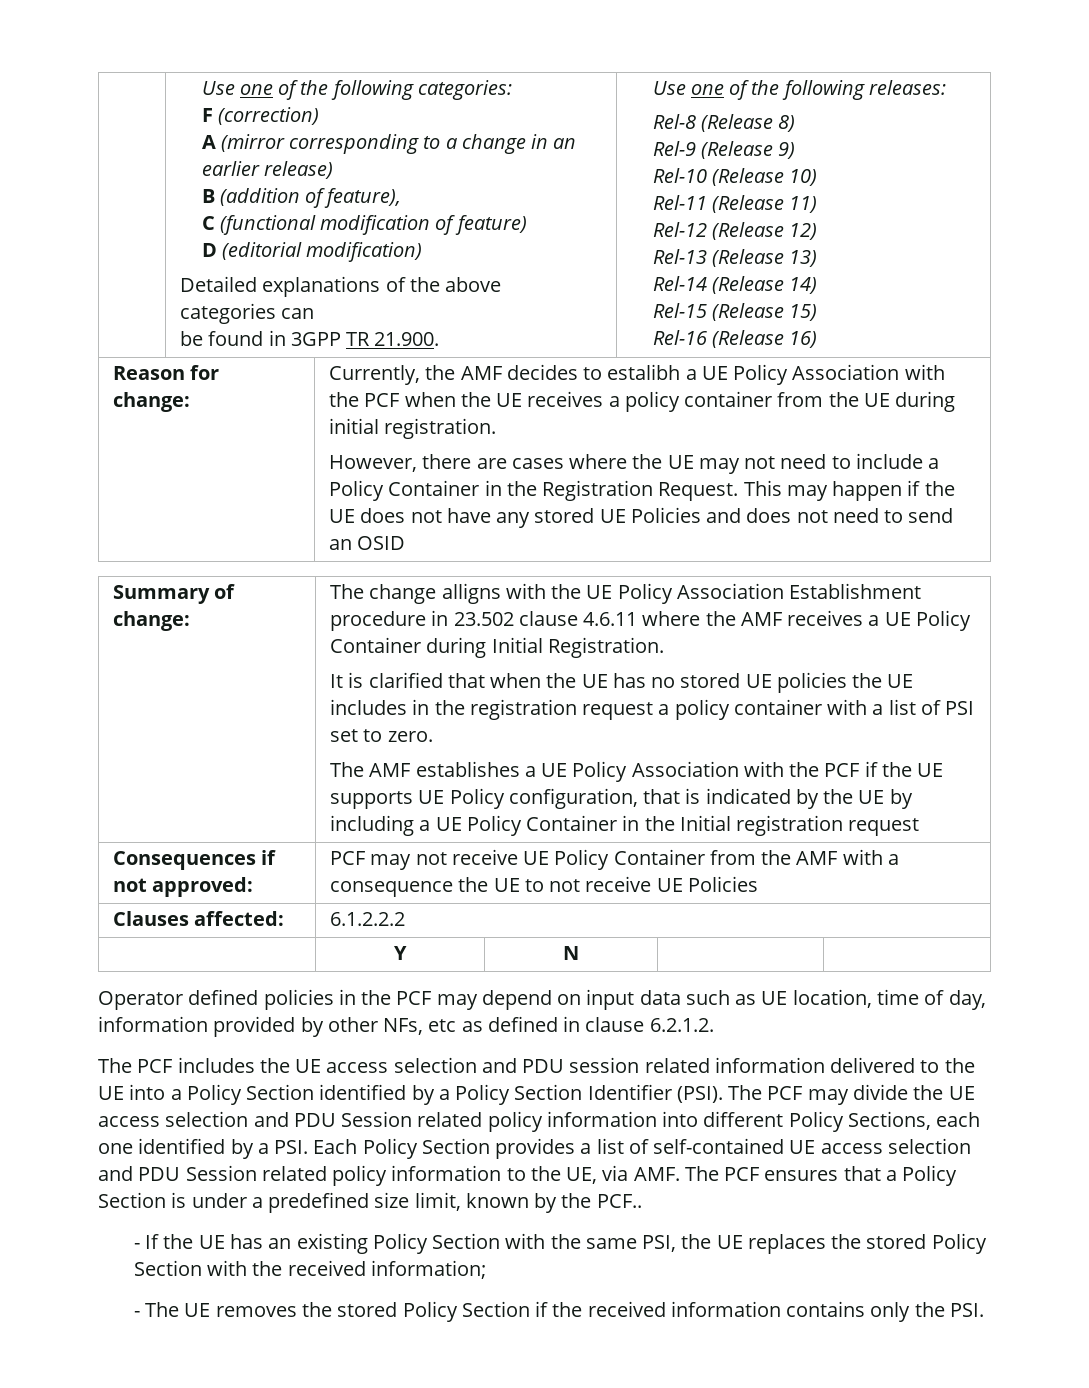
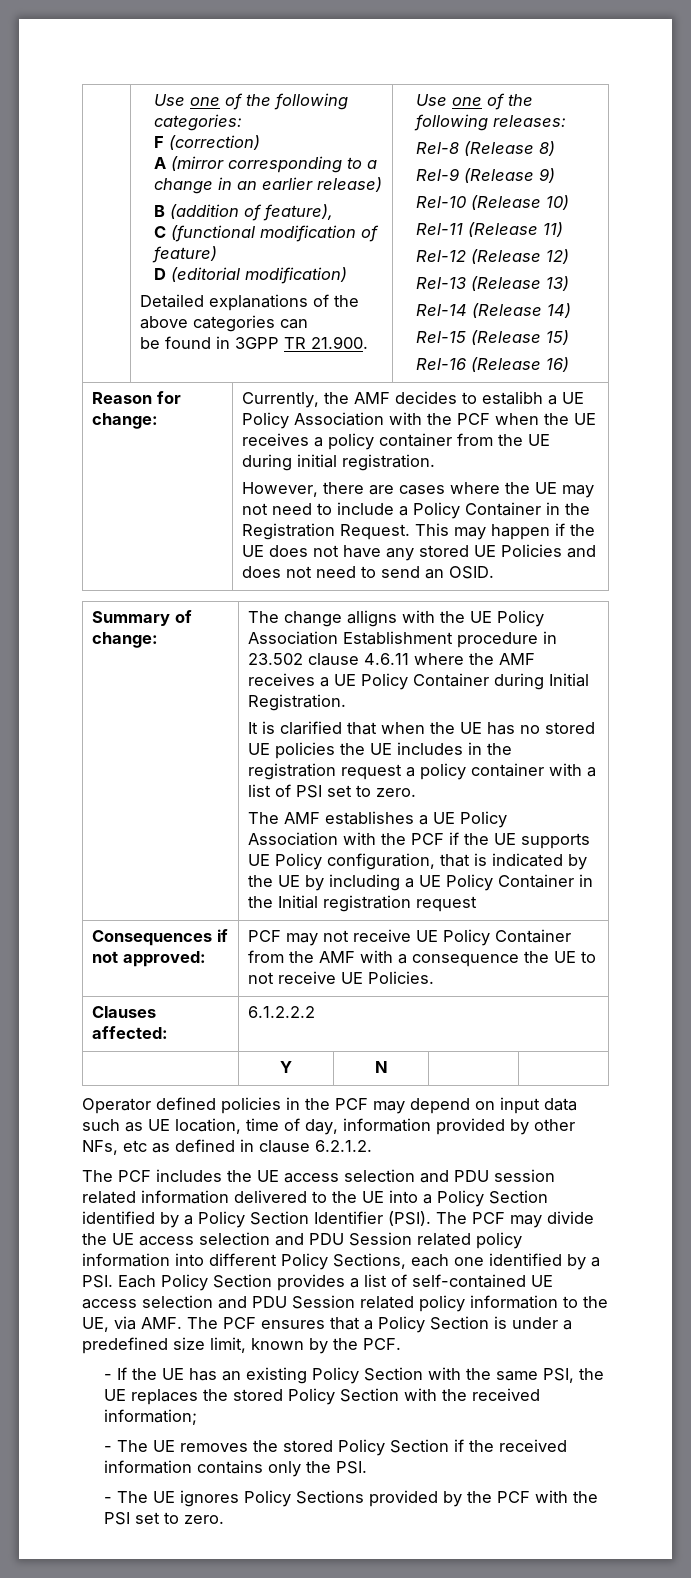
- This may happen if the UE does not have any stored UE Policies and does not need to send an OSID
+ This may happen if the UE does not have any stored UE Policies and does not need to send an OSID.
- Consequences if not approved: | PCF may not receive UE Policy Container from the AMF with a consequence the UE to not receive UE Policies
+ Consequences if not approved: | PCF may not receive UE Policy Container from the AMF with a consequence the UE to not receive UE Policies.
- The PCF may divide the UE access selection and PDU Session related policy information into different Policy Sections, each one identified by a PSI. Each Policy Section provides a list of self-contained UE access selection and PDU Session related policy information to the UE, via AMF. The PCF ensures that a Policy Section is under a predefined size limit, known by the PCF..
+ The PCF may divide the UE access selection and PDU Session related policy information into different Policy Sections, each one identified by a PSI. Each Policy Section provides a list of self-contained UE access selection and PDU Session related policy information to the UE, via AMF. The PCF ensures that a Policy Section is under a predefined size limit, known by the PCF.
+ - The UE ignores Policy Sections provided by the PCF with the PSI set to zero.

